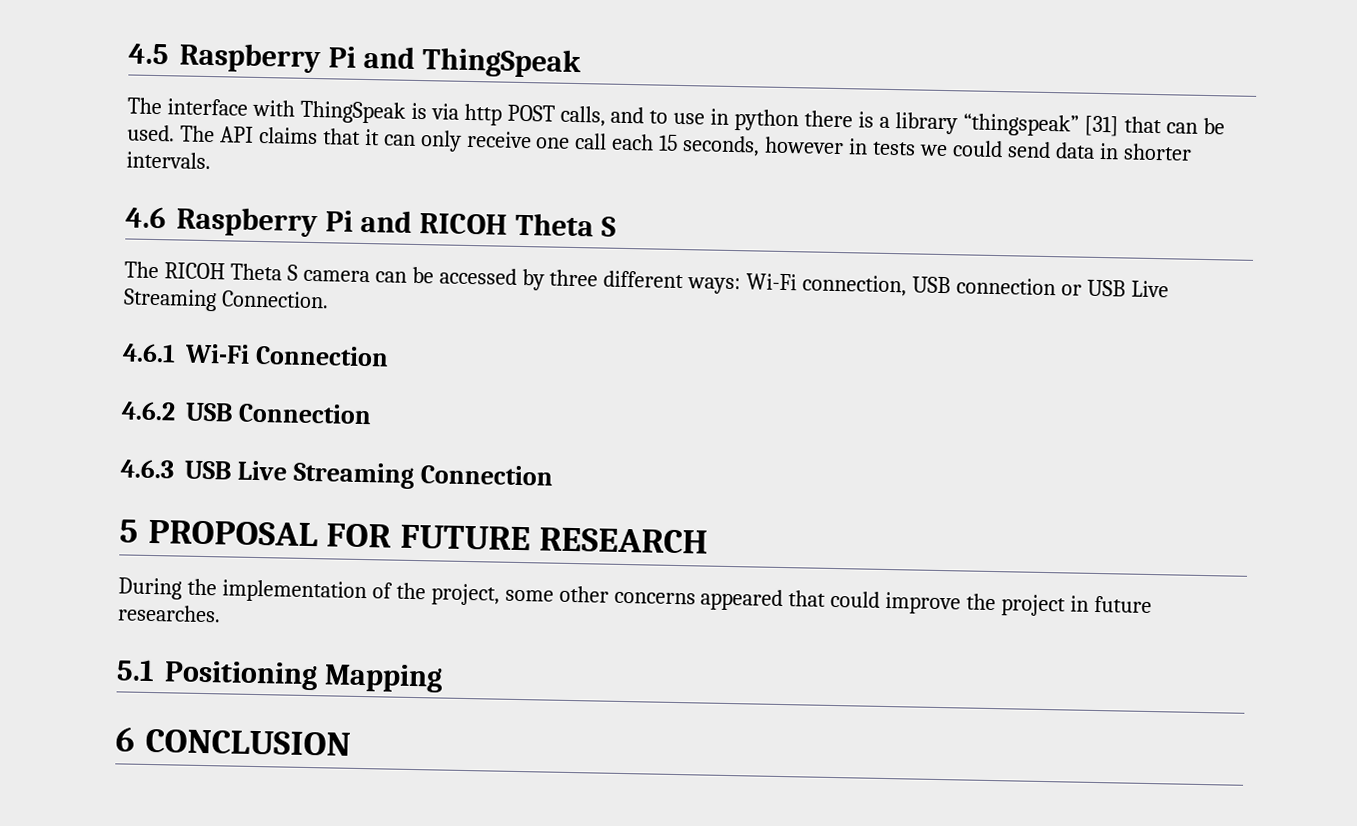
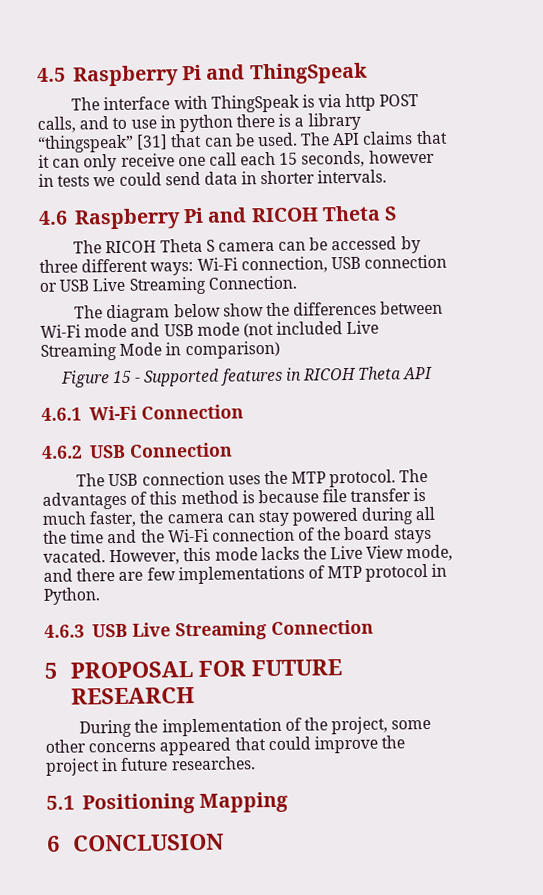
+ The diagram below show the differences between Wi-Fi mode and USB mode (not included Live Streaming Mode in comparison)
+ Figure 15 - Supported features in RICOH Theta API
+ The USB connection uses the MTP protocol. The advantages of this method is because file transfer is much faster, the camera can stay powered during all the time and the Wi-Fi connection of the board stays vacated. However, this mode lacks the Live View mode, and there are few implementations of MTP protocol in Python.

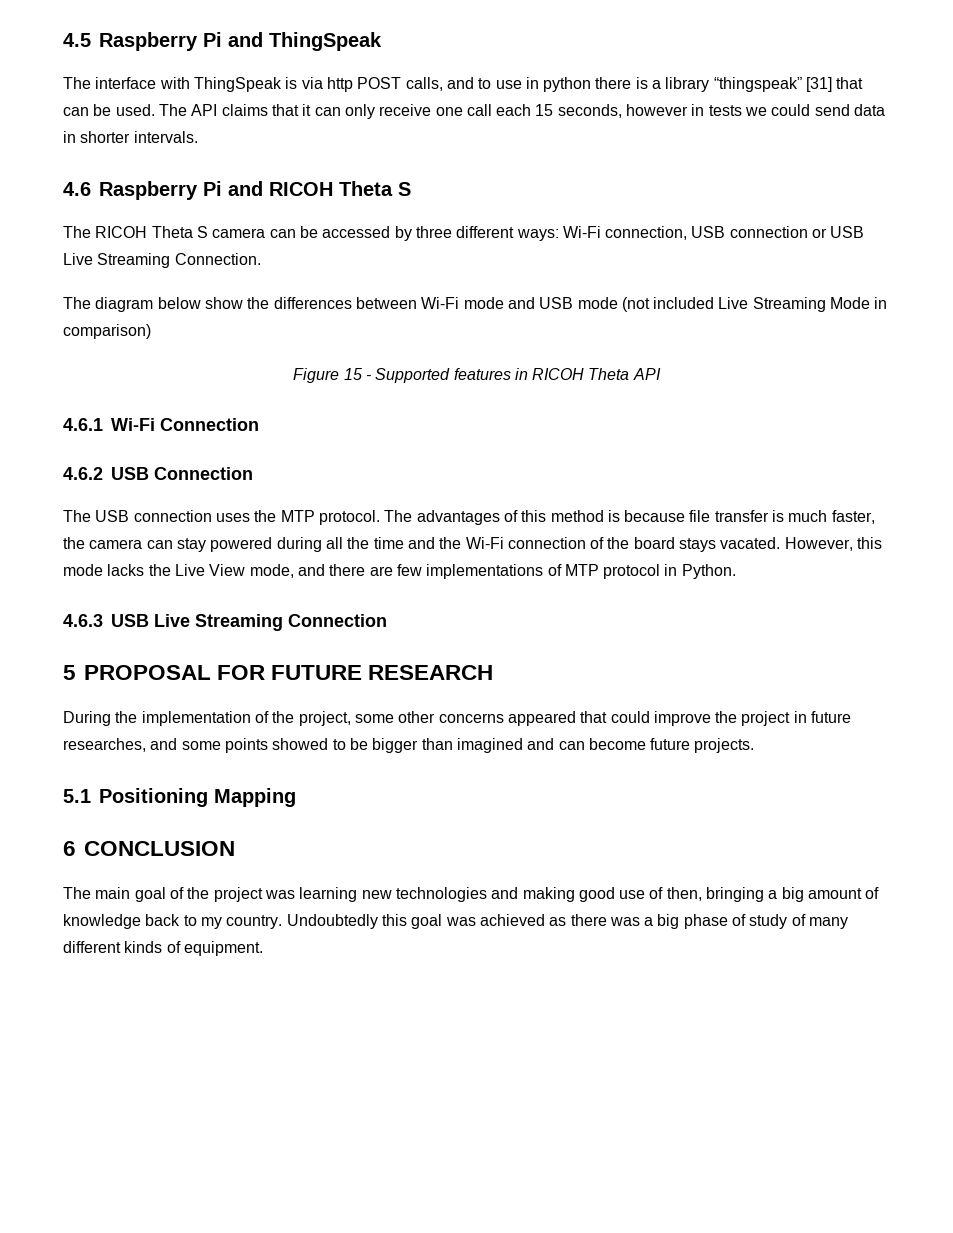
- During the implementation of the project, some other concerns appeared that could improve the project in future researches.
+ During the implementation of the project, some other concerns appeared that could improve the project in future researches, and some points showed to be bigger than imagined and can become future projects.
+ The main goal of the project was learning new technologies and making good use of then, bringing a big amount of knowledge back to my country. Undoubtedly this goal was achieved as there was a big phase of study of many different kinds of equipment.

